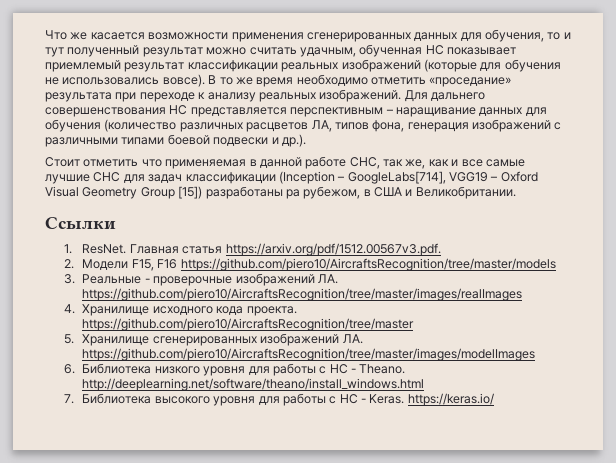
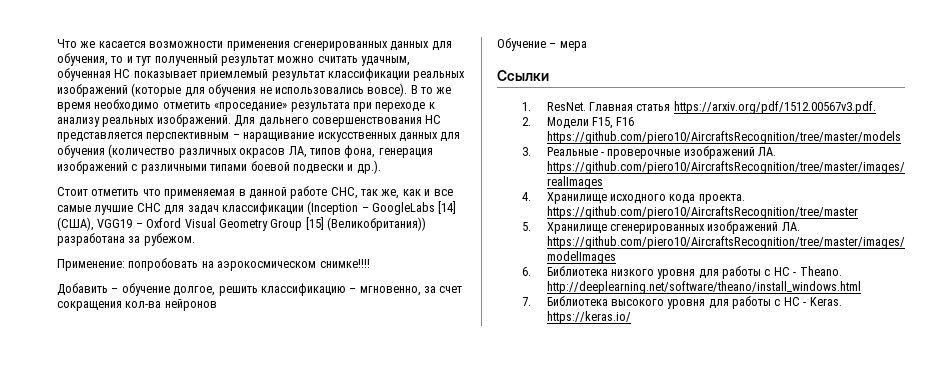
- Для дальнего совершенствования НС представляется перспективным – наращивание данных для обучения (количество различных расцветов ЛА, типов фона, генерация изображений с различными типами боевой подвески и др.).
+ Для дальнего совершенствования НС представляется перспективным – наращивание искусственных данных для обучения (количество различных окрасов ЛА, типов фона, генерация изображений с различными типами боевой подвески и др.).
- Стоит отметить что применяемая в данной работе СНС, так же, как и все самые лучшие СНС для задач классификации (Inception – GoogleLabs[714], VGG19 – Oxford Visual Geometry Group [15]) разработаны pа рубежом, в США и Великобритании.
+ Стоит отметить что применяемая в данной работе СНС, так же, как и все самые лучшие СНС для задач классификации (Inception – GoogleLabs [14] (США), VGG19 – Oxford Visual Geometry Group [15] (Великобритания)) разработана за рубежом.
+ Применение: попробовать на аэрокосмическом снимке!!!!
+ Добавить – обучение долгое, решить классификацию – мгновенно, за счет сокращения кол-ва нейронов
+ Обучение – мера

